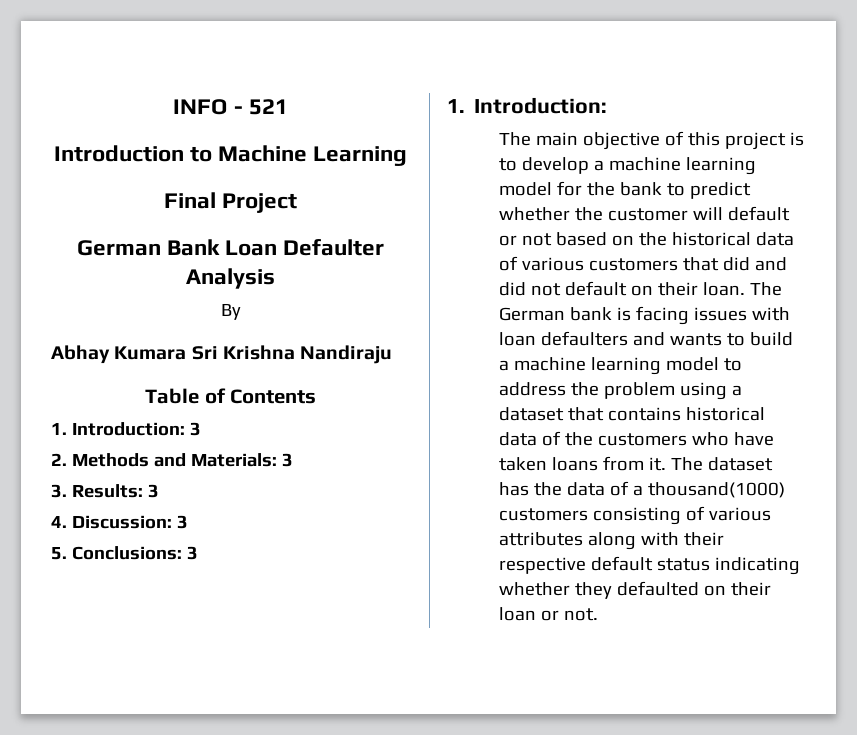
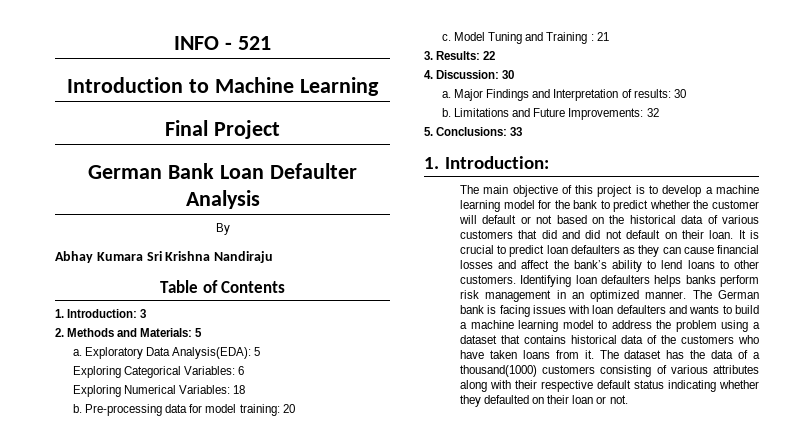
- 2. Methods and Materials: 3
+ 2. Methods and Materials: 5
+ a. Exploratory Data Analysis(EDA): 5
+ Exploring Categorical Variables: 6
+ Exploring Numerical Variables: 18
+ b. Pre-processing data for model training: 20
+ c. Model Tuning and Training : 21
- 3. Results: 3
+ 3. Results: 22
- 4. Discussion: 3
+ 4. Discussion: 30
+ a. Major Findings and Interpretation of results: 30
+ b. Limitations and Future Improvements: 32
- 5. Conclusions: 3
+ 5. Conclusions: 33
+ It is crucial to predict loan defaulters as they can cause financial losses and affect the bank’s ability to lend loans to other customers. Identifying loan defaulters helps banks perform risk management in an optimized manner.

